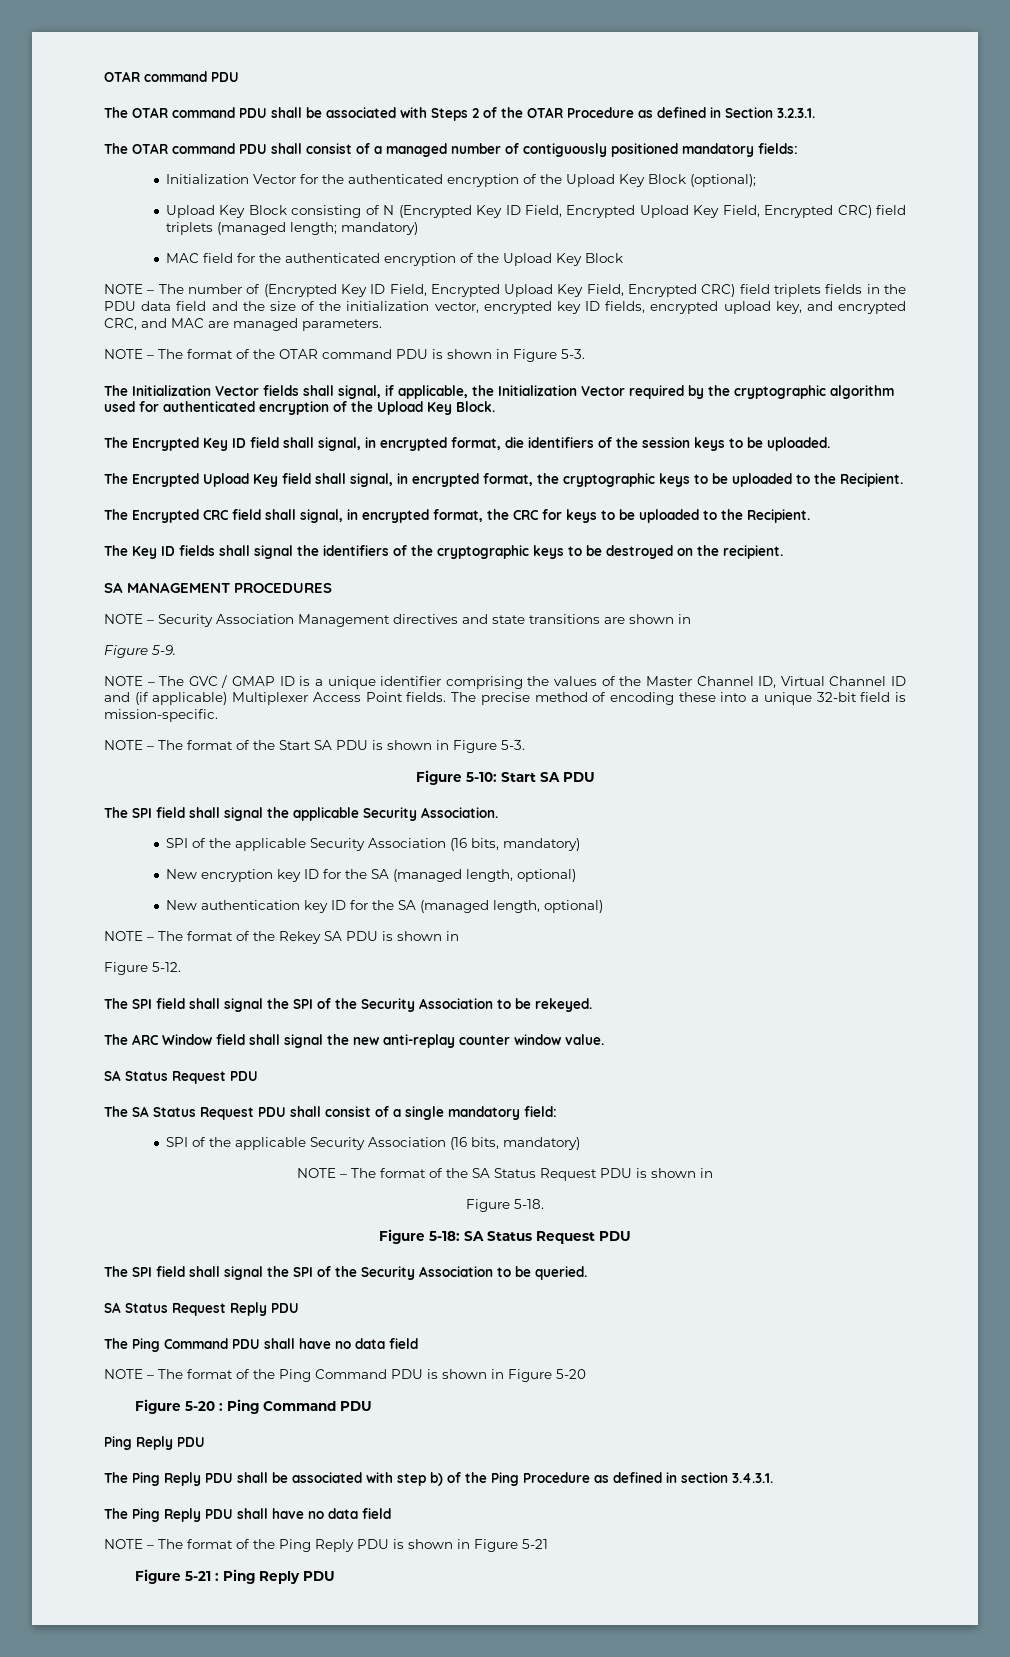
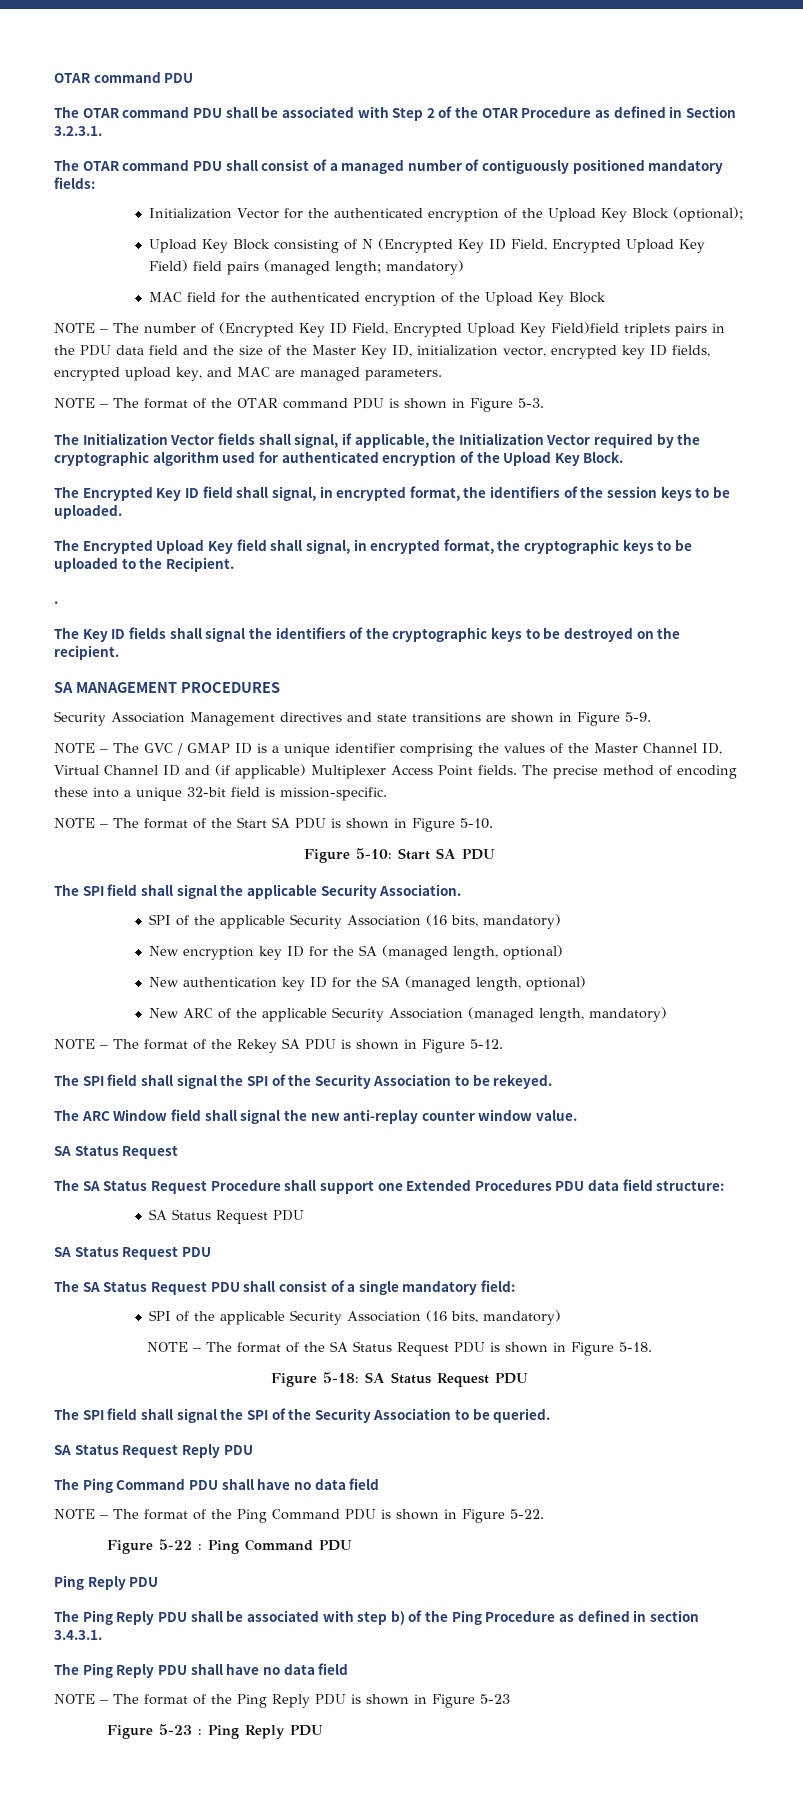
- The OTAR command PDU shall be associated with Steps 2 of the OTAR Procedure as defined in Section 3.2.3.1.
+ The OTAR command PDU shall be associated with Step 2 of the OTAR Procedure as defined in Section 3.2.3.1.
- Upload Key Block consisting of N (Encrypted Key ID Field, Encrypted Upload Key Field, Encrypted CRC) field triplets (managed length; mandatory)
+ Upload Key Block consisting of N (Encrypted Key ID Field, Encrypted Upload Key Field) field pairs (managed length; mandatory)
- NOTE – The number of (Encrypted Key ID Field, Encrypted Upload Key Field, Encrypted CRC) field triplets fields in the PDU data field and the size of the initialization vector, encrypted key ID fields, encrypted upload key, and encrypted CRC, and MAC are managed parameters.
+ NOTE – The number of (Encrypted Key ID Field, Encrypted Upload Key Field)field triplets pairs in the PDU data field and the size of the Master Key ID, initialization vector, encrypted key ID fields, encrypted upload key, and MAC are managed parameters.
- The Encrypted Key ID field shall signal, in encrypted format, die identifiers of the session keys to be uploaded.
+ The Encrypted Key ID field shall signal, in encrypted format, the identifiers of the session keys to be uploaded.
- The Encrypted CRC field shall signal, in encrypted format, the CRC for keys to be uploaded to the Recipient.
+ .
- NOTE – Security Association Management directives and state transitions are shown in
- Figure 5-9.
+ Security Association Management directives and state transitions are shown in Figure 5-9.
- NOTE – The format of the Start SA PDU is shown in Figure 5-3.
+ NOTE – The format of the Start SA PDU is shown in Figure 5-10.
+ New ARC of the applicable Security Association (managed length, mandatory)
- NOTE – The format of the Rekey SA PDU is shown in
- Figure 5-12.
+ NOTE – The format of the Rekey SA PDU is shown in Figure 5-12.
  The ARC Window field shall signal the new anti-replay counter window value.
+ SA Status Request
+ The SA Status Request Procedure shall support one Extended Procedures PDU data field structure:
+ SA Status Request PDU
- NOTE – The format of the SA Status Request PDU is shown in
- Figure 5-18.
+ NOTE – The format of the SA Status Request PDU is shown in Figure 5-18.
- NOTE – The format of the Ping Command PDU is shown in Figure 5-20
- Figure 5-20 : Ping Command PDU
+ NOTE – The format of the Ping Command PDU is shown in Figure 5-22.
+ Figure 5-22 : Ping Command PDU
- NOTE – The format of the Ping Reply PDU is shown in Figure 5-21
- Figure 5-21 : Ping Reply PDU
+ NOTE – The format of the Ping Reply PDU is shown in Figure 5-23
+ Figure 5-23 : Ping Reply PDU

